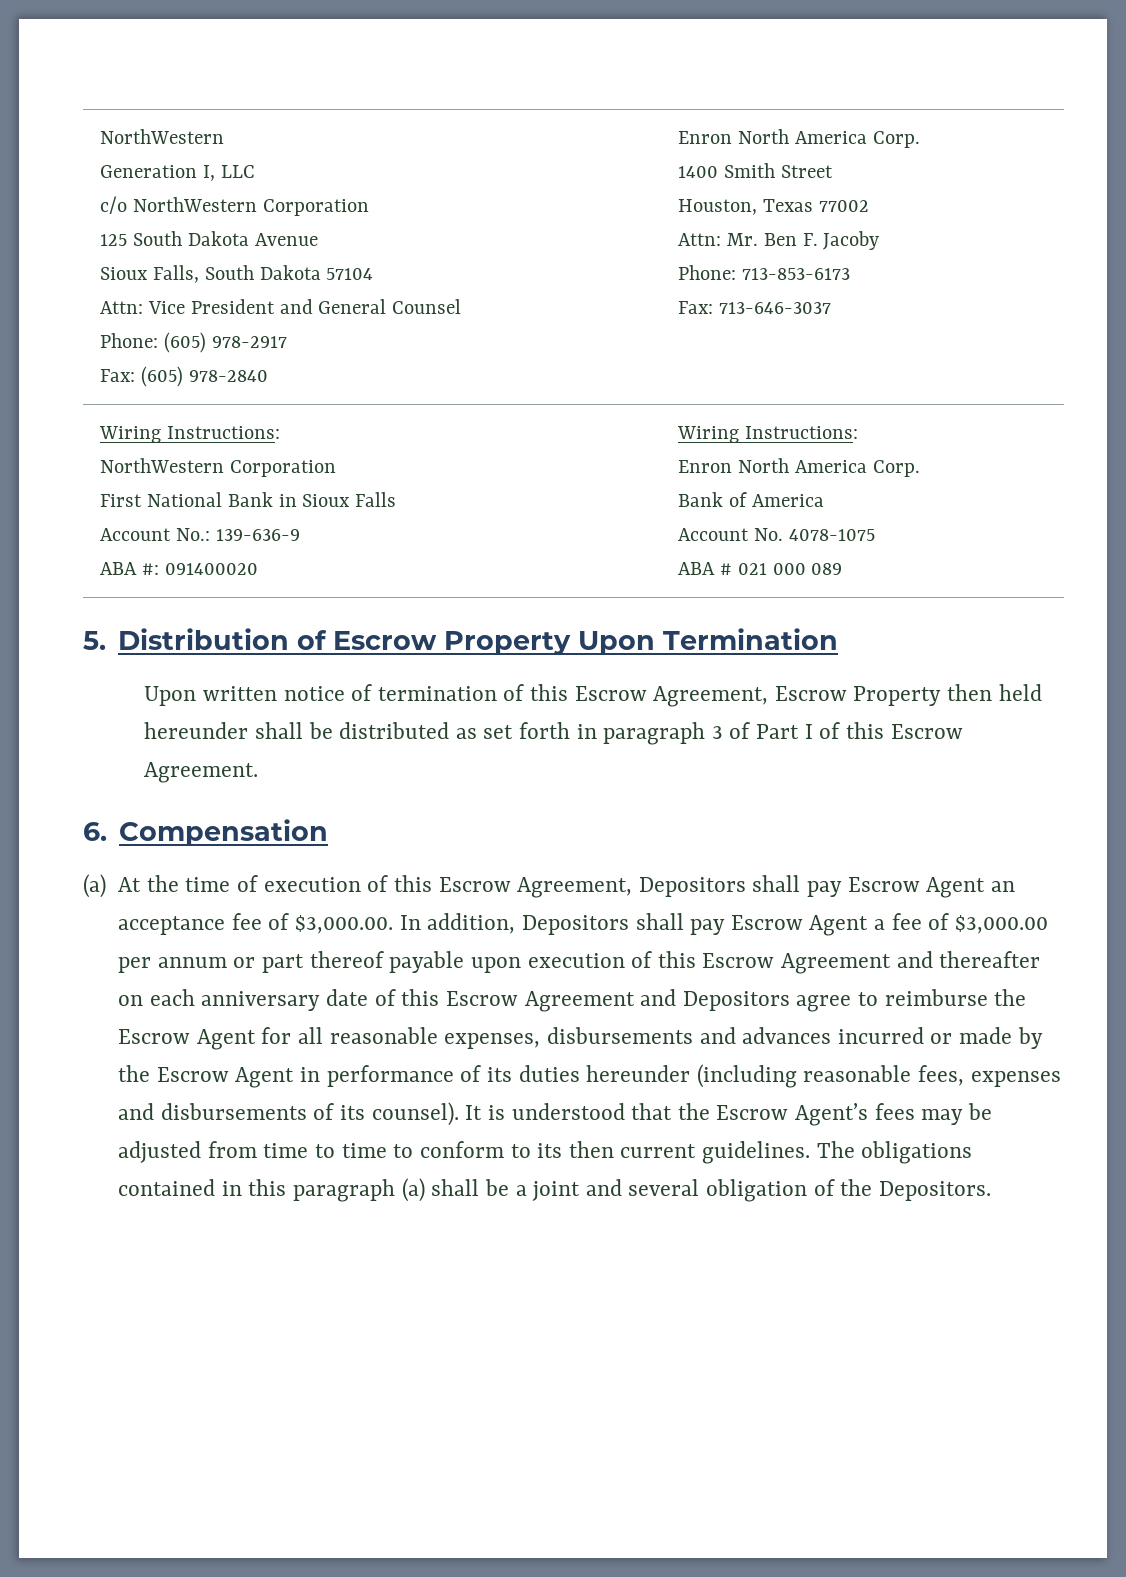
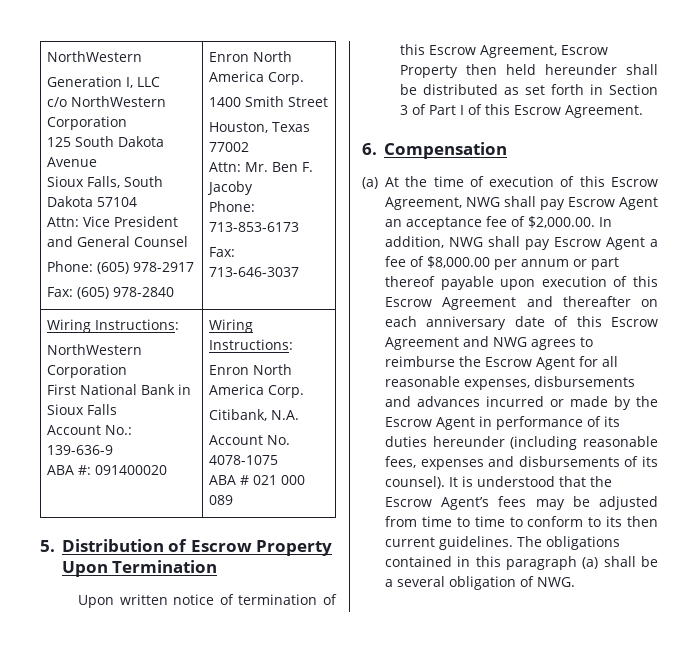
  Fax: 713-646-3037
  Wiring Instructions:
  NorthWestern Corporation
  First National Bank in Sioux Falls
  Account No.: 139-636-9
  ABA #: 091400020 | Wiring Instructions:
  Enron North America Corp.
- Bank of America
+ Citibank, N.A.
- Upon written notice of termination of this Escrow Agreement, Escrow Property then held hereunder shall be distributed as set forth in paragraph 3 of Part I of this Escrow Agreement.
+ Upon written notice of termination of this Escrow Agreement, Escrow Property then held hereunder shall be distributed as set forth in Section 3 of Part I of this Escrow Agreement.
- (a) At the time of execution of this Escrow Agreement, Depositors shall pay Escrow Agent an acceptance fee of $3,000.00. In addition, Depositors shall pay Escrow Agent a fee of $3,000.00 per annum or part thereof payable upon execution of this Escrow Agreement and thereafter on each anniversary date of this Escrow Agreement and Depositors agree to reimburse the Escrow Agent for all reasonable expenses, disbursements and advances incurred or made by the Escrow Agent in performance of its duties hereunder (including reasonable fees, expenses and disbursements of its counsel).
+ (a) At the time of execution of this Escrow Agreement, NWG shall pay Escrow Agent an acceptance fee of $2,000.00. In addition, NWG shall pay Escrow Agent a fee of $8,000.00 per annum or part thereof payable upon execution of this Escrow Agreement and thereafter on each anniversary date of this Escrow Agreement and NWG agrees to reimburse the Escrow Agent for all reasonable expenses, disbursements and advances incurred or made by the Escrow Agent in performance of its duties hereunder (including reasonable fees, expenses and disbursements of its counsel).
- The obligations contained in this paragraph (a) shall be a joint and several obligation of the Depositors.
+ The obligations contained in this paragraph (a) shall be a several obligation of NWG.

